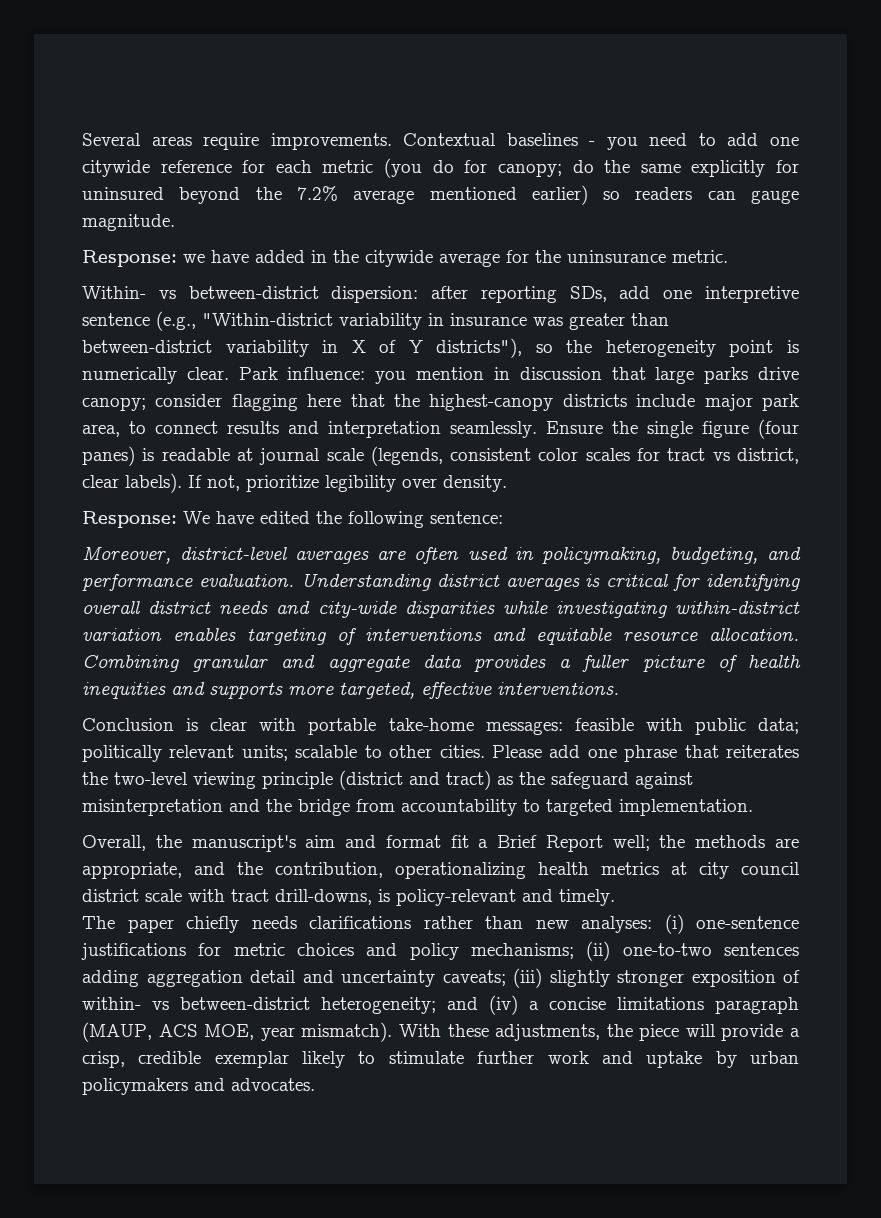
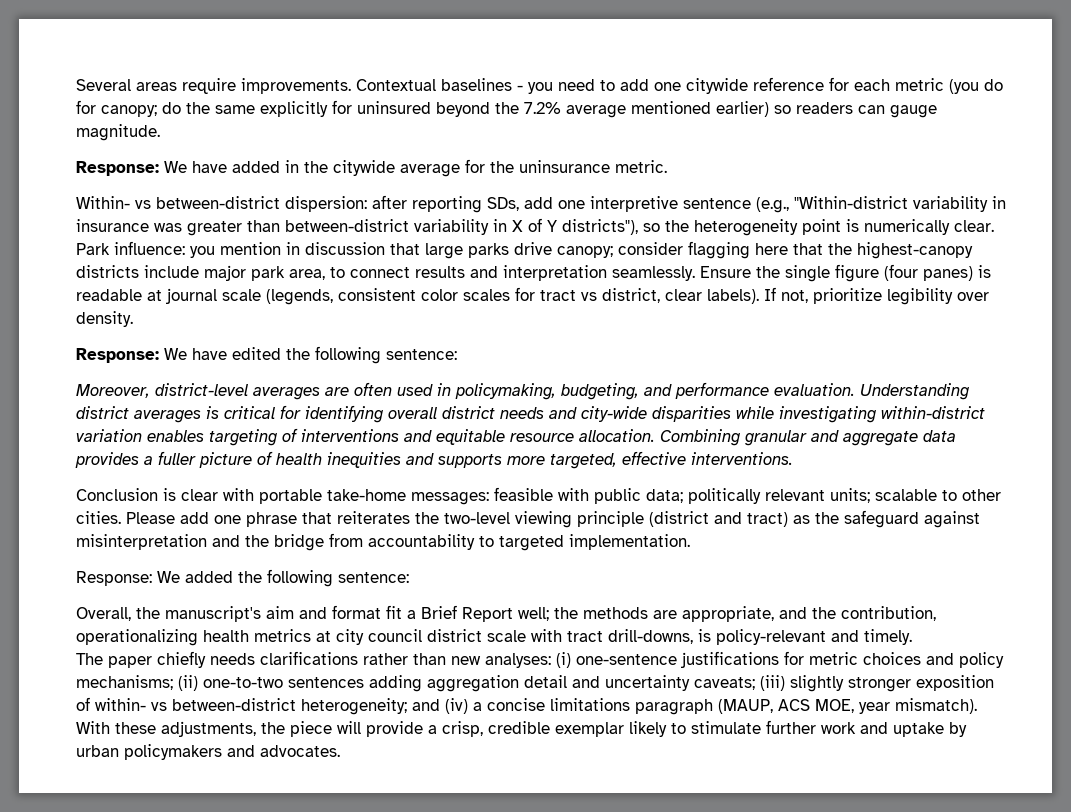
- Response: we have added in the citywide average for the uninsurance metric.
+ Response: We have added in the citywide average for the uninsurance metric.
+ Response: We added the following sentence:

